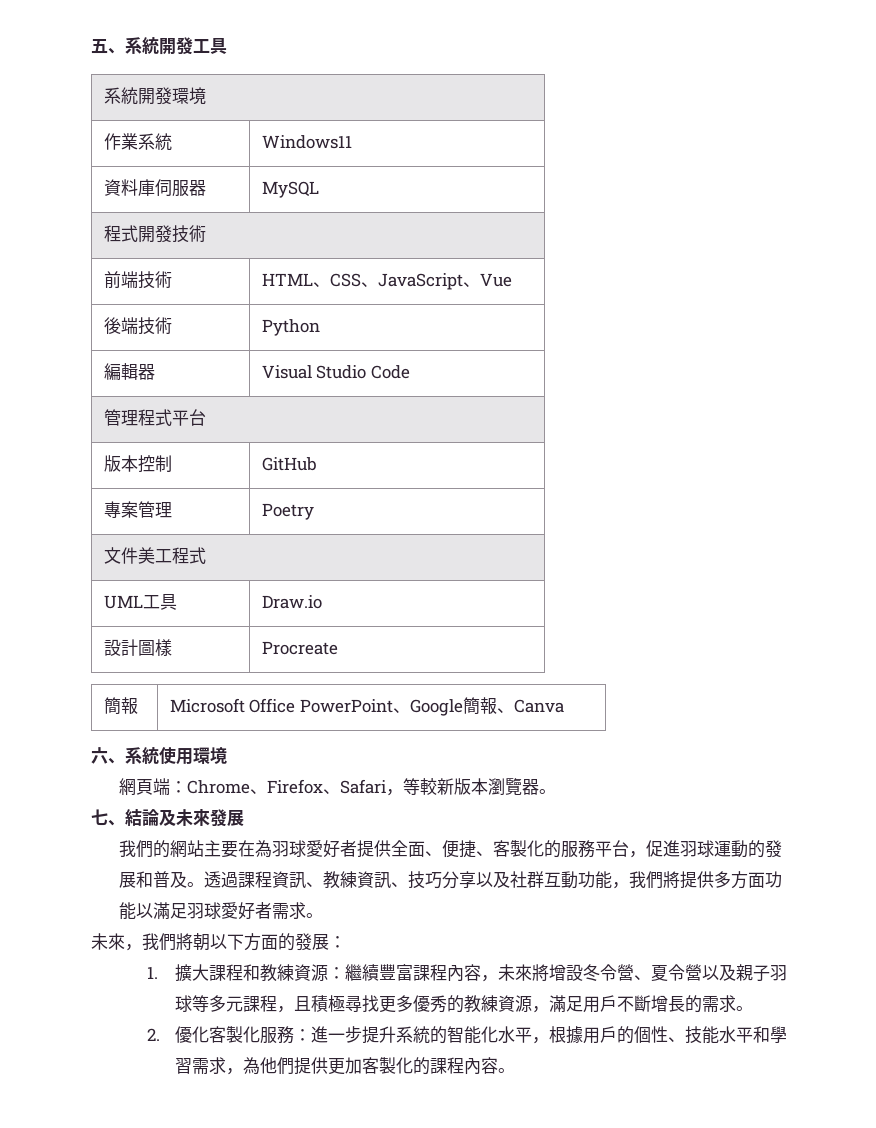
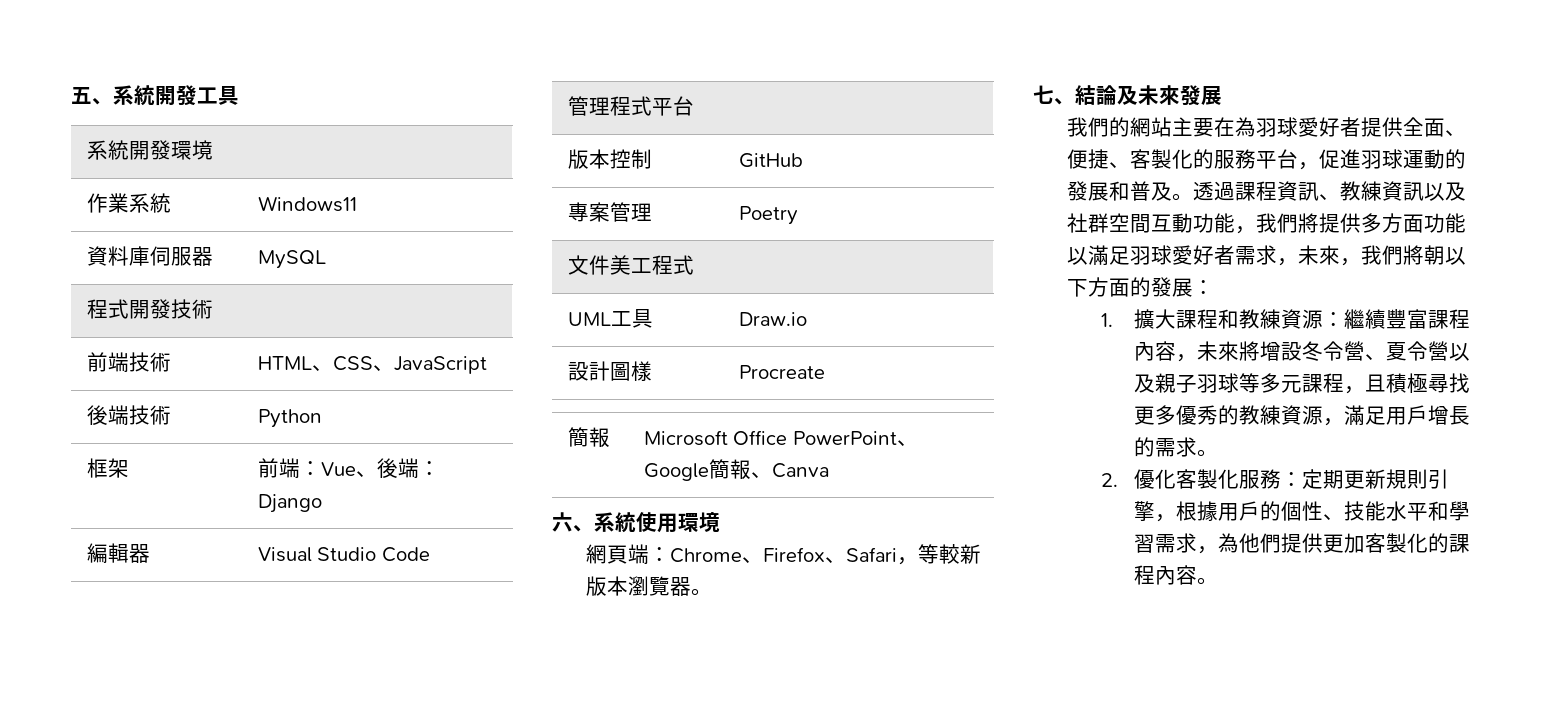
- 前端技術 | HTML、CSS、JavaScript、Vue
+ 前端技術 | HTML、CSS、JavaScript
+ 框架 | 前端：Vue、後端：Django
- 透過課程資訊、教練資訊、技巧分享以及社群互動功能，我們將提供多方面功能以滿足羽球愛好者需求。
- 未來，我們將朝以下方面的發展：
+ 透過課程資訊、教練資訊以及社群空間互動功能，我們將提供多方面功能以滿足羽球愛好者需求，未來，我們將朝以下方面的發展：
- 1.擴大課程和教練資源：繼續豐富課程內容，未來將增設冬令營、夏令營以及親子羽球等多元課程，且積極尋找更多優秀的教練資源，滿足用戶不斷增長的需求。
+ 1.擴大課程和教練資源：繼續豐富課程內容，未來將增設冬令營、夏令營以及親子羽球等多元課程，且積極尋找更多優秀的教練資源，滿足用戶增長的需求。
- 2.優化客製化服務：進一步提升系統的智能化水平，根據用戶的個性、技能水平和學習需求，為他們提供更加客製化的課程內容。
+ 2.優化客製化服務：定期更新規則引擎，根據用戶的個性、技能水平和學習需求，為他們提供更加客製化的課程內容。

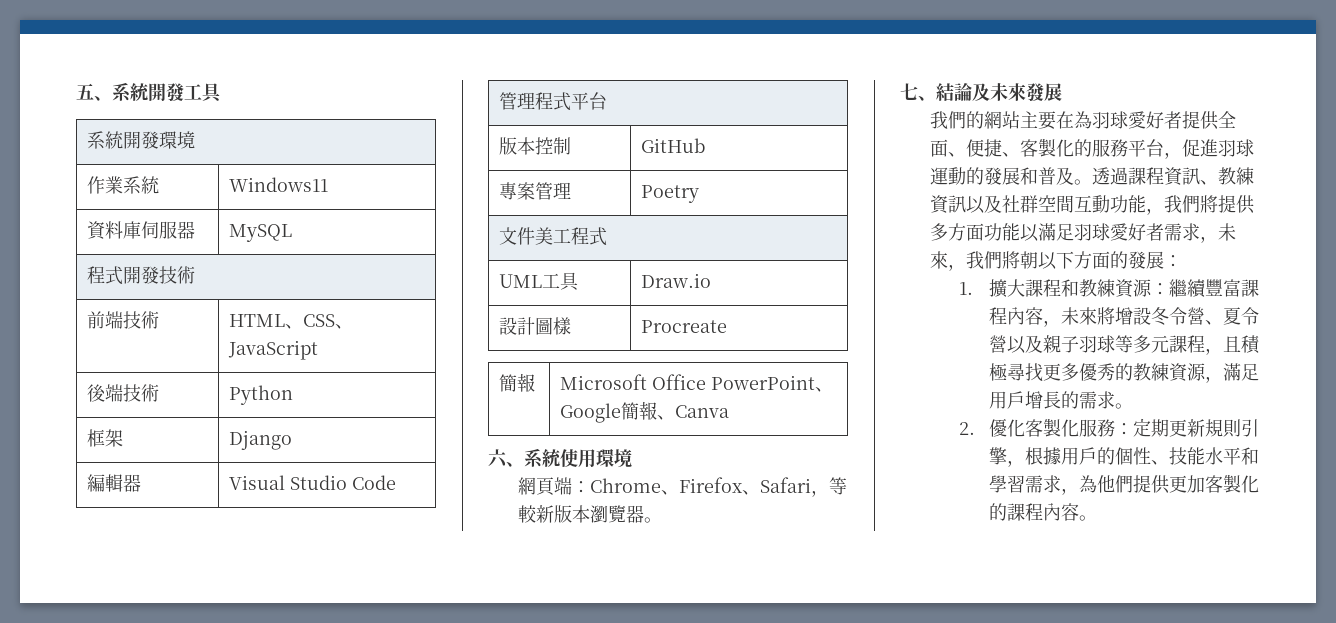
- 框架 | 前端：Vue、後端：Django
+ 框架 | Django

